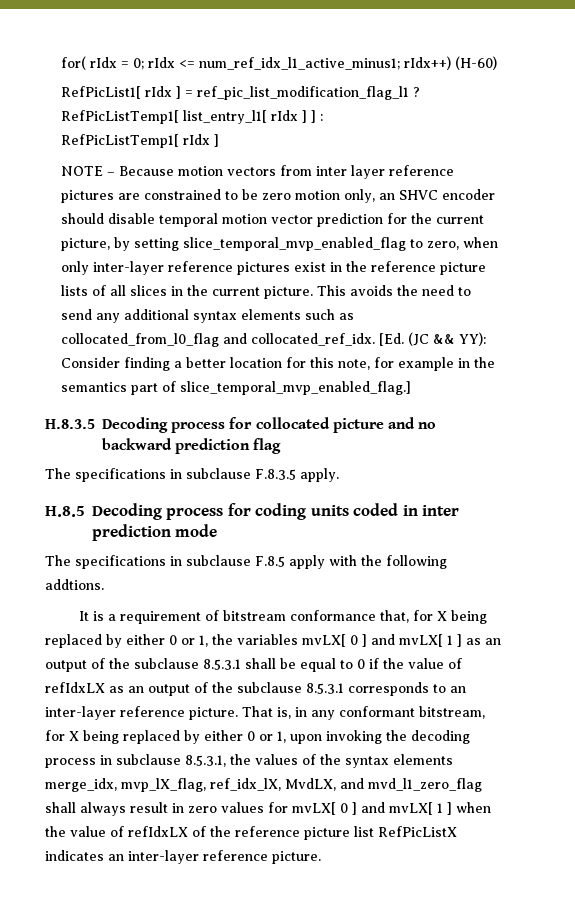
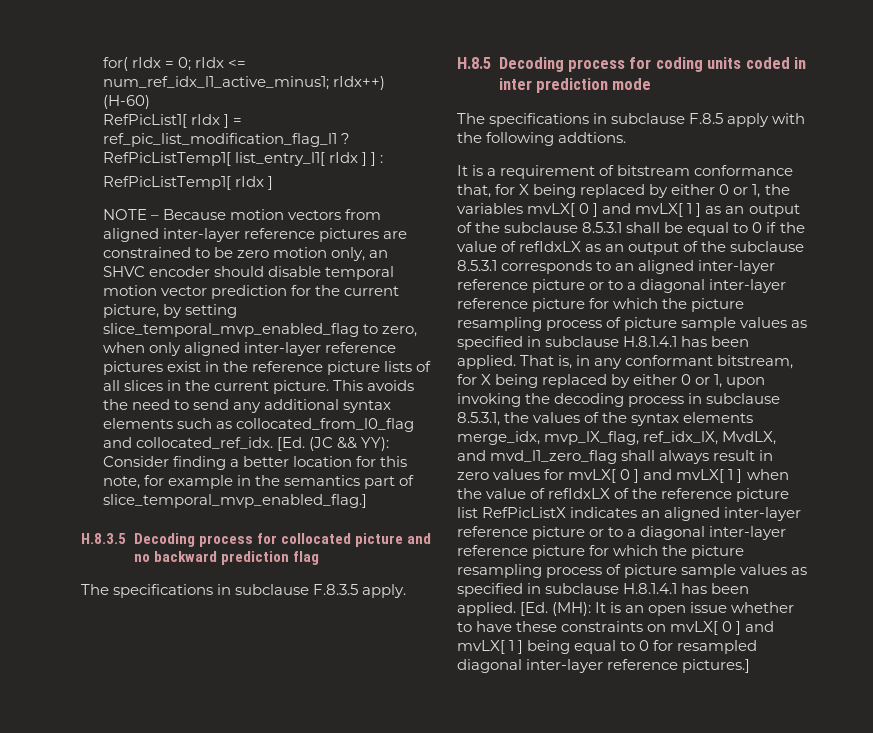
- NOTE – Because motion vectors from inter layer reference pictures are constrained to be zero motion only, an SHVC encoder should disable temporal motion vector prediction for the current picture, by setting slice_temporal_mvp_enabled_flag to zero, when only inter-layer reference pictures exist in the reference picture lists of all slices in the current picture.
+ NOTE – Because motion vectors from aligned inter-layer reference pictures are constrained to be zero motion only, an SHVC encoder should disable temporal motion vector prediction for the current picture, by setting slice_temporal_mvp_enabled_flag to zero, when only aligned inter-layer reference pictures exist in the reference picture lists of all slices in the current picture.
- It is a requirement of bitstream conformance that, for X being replaced by either 0 or 1, the variables mvLX[ 0 ] and mvLX[ 1 ] as an output of the subclause 8.5.3.1 shall be equal to 0 if the value of refIdxLX as an output of the subclause 8.5.3.1 corresponds to an inter-layer reference picture.
+ It is a requirement of bitstream conformance that, for X being replaced by either 0 or 1, the variables mvLX[ 0 ] and mvLX[ 1 ] as an output of the subclause 8.5.3.1 shall be equal to 0 if the value of refIdxLX as an output of the subclause 8.5.3.1 corresponds to an aligned inter-layer reference picture or to a diagonal inter-layer reference picture for which the picture resampling process of picture sample values as specified in subclause H.8.1.4.1 has been applied.
- That is, in any conformant bitstream, for X being replaced by either 0 or 1, upon invoking the decoding process in subclause 8.5.3.1, the values of the syntax elements merge_idx, mvp_lX_flag, ref_idx_lX, MvdLX, and mvd_l1_zero_flag shall always result in zero values for mvLX[ 0 ] and mvLX[ 1 ] when the value of refIdxLX of the reference picture list RefPicListX indicates an inter-layer reference picture.
+ That is, in any conformant bitstream, for X being replaced by either 0 or 1, upon invoking the decoding process in subclause 8.5.3.1, the values of the syntax elements merge_idx, mvp_lX_flag, ref_idx_lX, MvdLX, and mvd_l1_zero_flag shall always result in zero values for mvLX[ 0 ] and mvLX[ 1 ] when the value of refIdxLX of the reference picture list RefPicListX indicates an aligned inter-layer reference picture or to a diagonal inter-layer reference picture for which the picture resampling process of picture sample values as specified in subclause H.8.1.4.1 has been applied. [Ed. (MH): It is an open issue whether to have these constraints on mvLX[ 0 ] and mvLX[ 1 ] being equal to 0 for resampled diagonal inter-layer reference pictures.]

